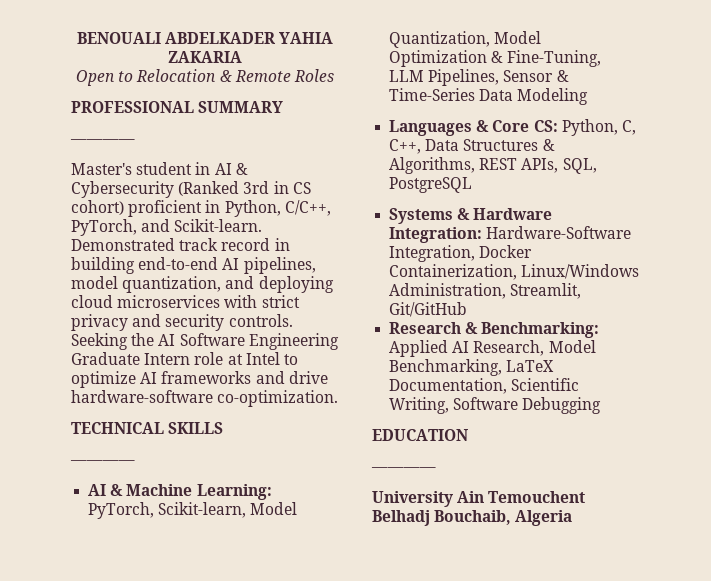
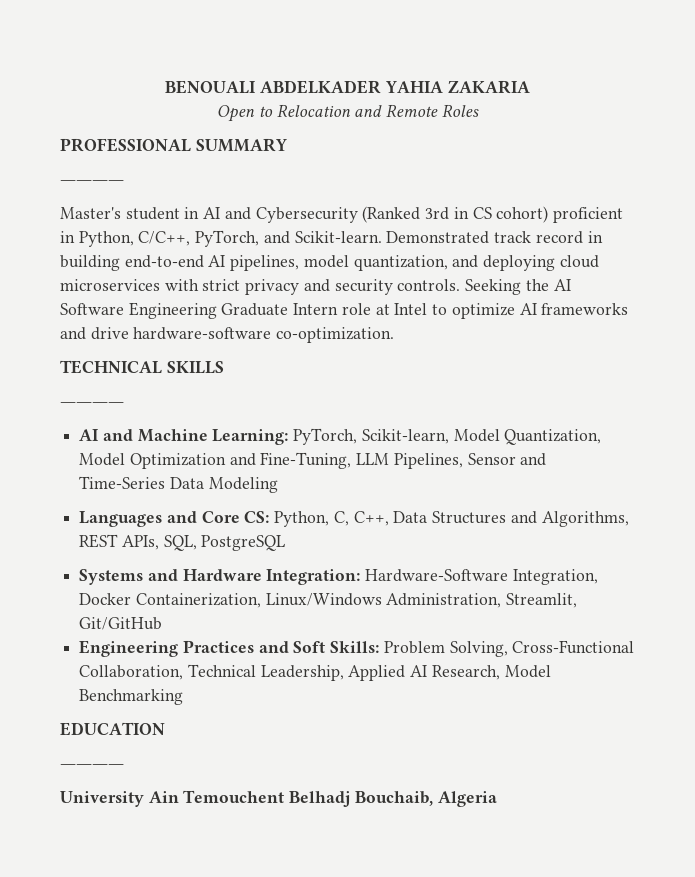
- Open to Relocation & Remote Roles
+ Open to Relocation and Remote Roles
- Master's student in AI & Cybersecurity (Ranked 3rd in CS cohort) proficient in Python, C/C++, PyTorch, and Scikit-learn.
+ Master's student in AI and Cybersecurity (Ranked 3rd in CS cohort) proficient in Python, C/C++, PyTorch, and Scikit-learn.
- AI & Machine Learning: PyTorch, Scikit-learn, Model Quantization, Model Optimization & Fine-Tuning, LLM Pipelines, Sensor & Time-Series Data Modeling
+ AI and Machine Learning: PyTorch, Scikit-learn, Model Quantization, Model Optimization and Fine-Tuning, LLM Pipelines, Sensor and Time-Series Data Modeling
- Languages & Core CS: Python, C, C++, Data Structures & Algorithms, REST APIs, SQL, PostgreSQL
+ Languages and Core CS: Python, C, C++, Data Structures and Algorithms, REST APIs, SQL, PostgreSQL
- Systems & Hardware Integration: Hardware-Software Integration, Docker Containerization, Linux/Windows Administration, Streamlit, Git/GitHub
+ Systems and Hardware Integration: Hardware-Software Integration, Docker Containerization, Linux/Windows Administration, Streamlit, Git/GitHub
- Research & Benchmarking: Applied AI Research, Model Benchmarking, LaTeX Documentation, Scientific Writing, Software Debugging
+ Engineering Practices and Soft Skills: Problem Solving, Cross-Functional Collaboration, Technical Leadership, Applied AI Research, Model Benchmarking

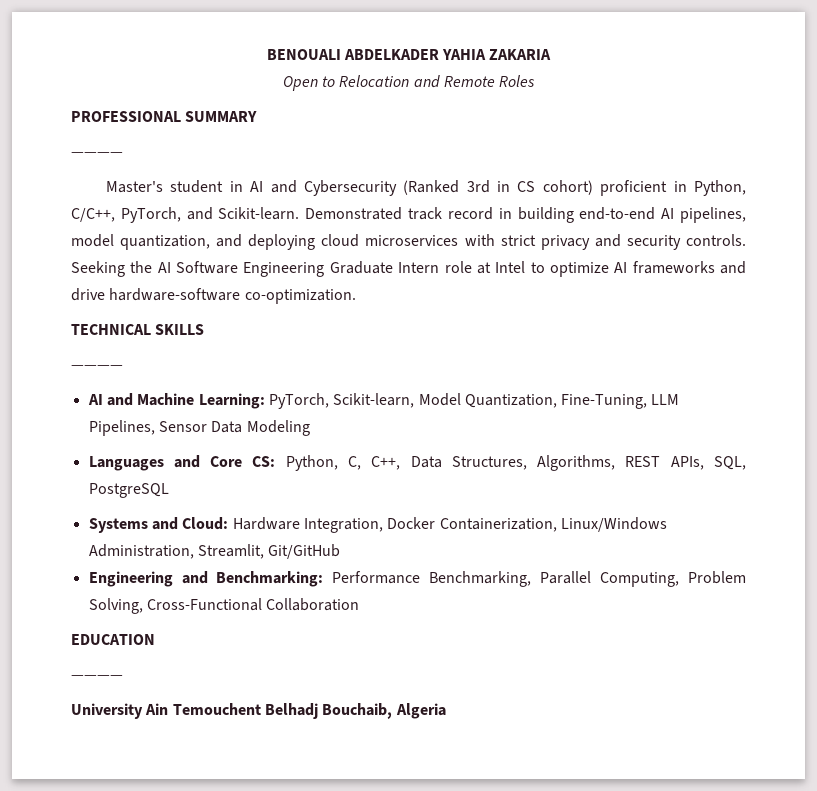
- AI and Machine Learning: PyTorch, Scikit-learn, Model Quantization, Model Optimization and Fine-Tuning, LLM Pipelines, Sensor and Time-Series Data Modeling
+ AI and Machine Learning: PyTorch, Scikit-learn, Model Quantization, Fine-Tuning, LLM Pipelines, Sensor Data Modeling
- Languages and Core CS: Python, C, C++, Data Structures and Algorithms, REST APIs, SQL, PostgreSQL
+ Languages and Core CS: Python, C, C++, Data Structures, Algorithms, REST APIs, SQL, PostgreSQL
- Systems and Hardware Integration: Hardware-Software Integration, Docker Containerization, Linux/Windows Administration, Streamlit, Git/GitHub
+ Systems and Cloud: Hardware Integration, Docker Containerization, Linux/Windows Administration, Streamlit, Git/GitHub
- Engineering Practices and Soft Skills: Problem Solving, Cross-Functional Collaboration, Technical Leadership, Applied AI Research, Model Benchmarking
+ Engineering and Benchmarking: Performance Benchmarking, Parallel Computing, Problem Solving, Cross-Functional Collaboration

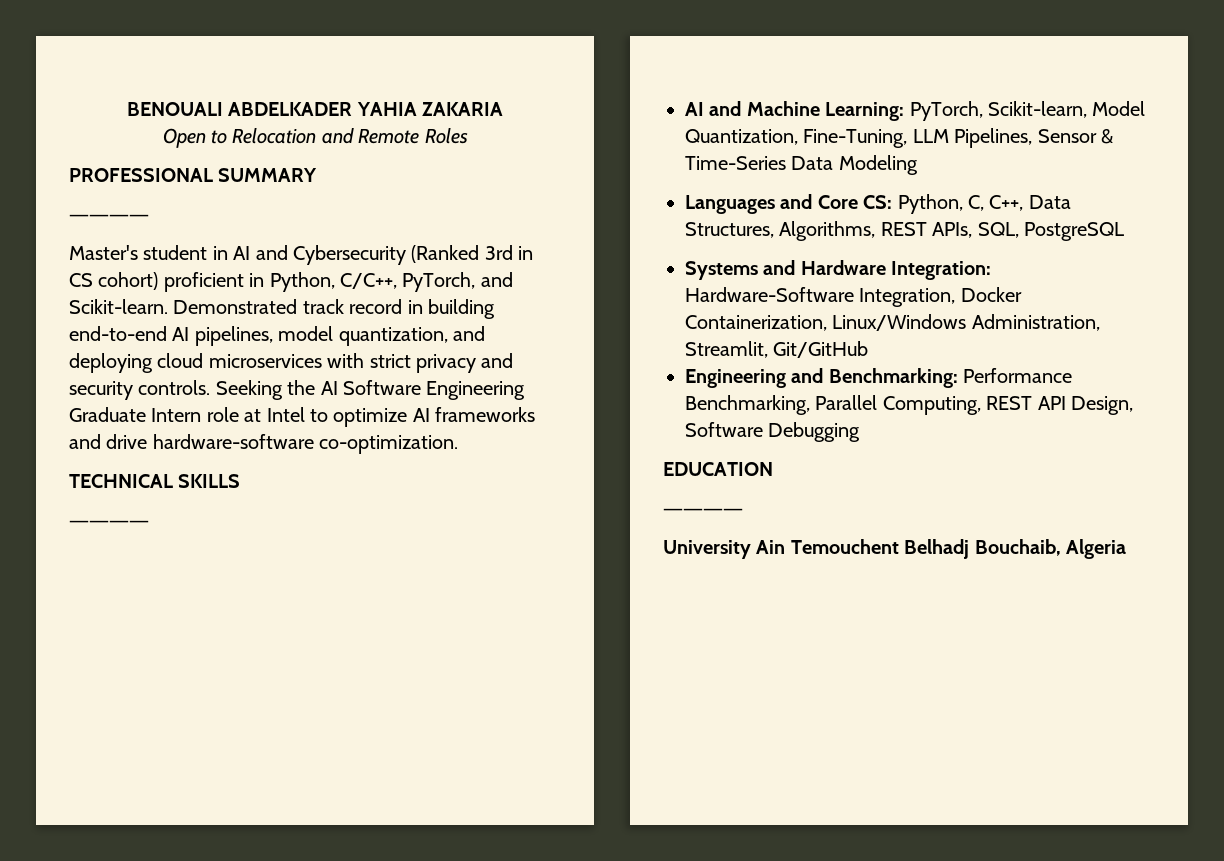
- AI and Machine Learning: PyTorch, Scikit-learn, Model Quantization, Fine-Tuning, LLM Pipelines, Sensor Data Modeling
+ AI and Machine Learning: PyTorch, Scikit-learn, Model Quantization, Fine-Tuning, LLM Pipelines, Sensor & Time-Series Data Modeling
- Systems and Cloud: Hardware Integration, Docker Containerization, Linux/Windows Administration, Streamlit, Git/GitHub
+ Systems and Hardware Integration: Hardware-Software Integration, Docker Containerization, Linux/Windows Administration, Streamlit, Git/GitHub
- Engineering and Benchmarking: Performance Benchmarking, Parallel Computing, Problem Solving, Cross-Functional Collaboration
+ Engineering and Benchmarking: Performance Benchmarking, Parallel Computing, REST API Design, Software Debugging

